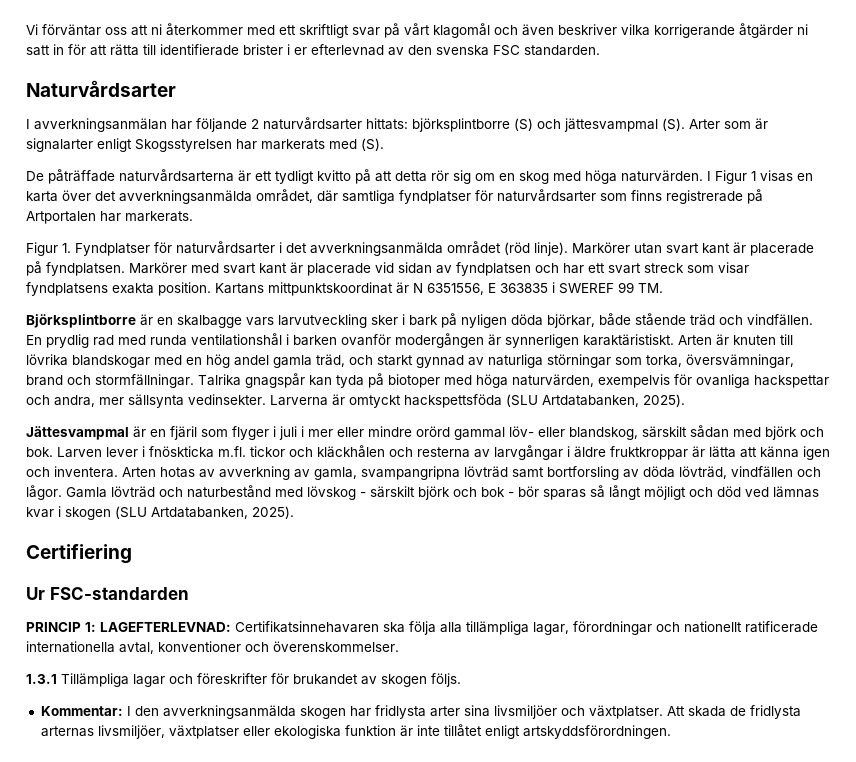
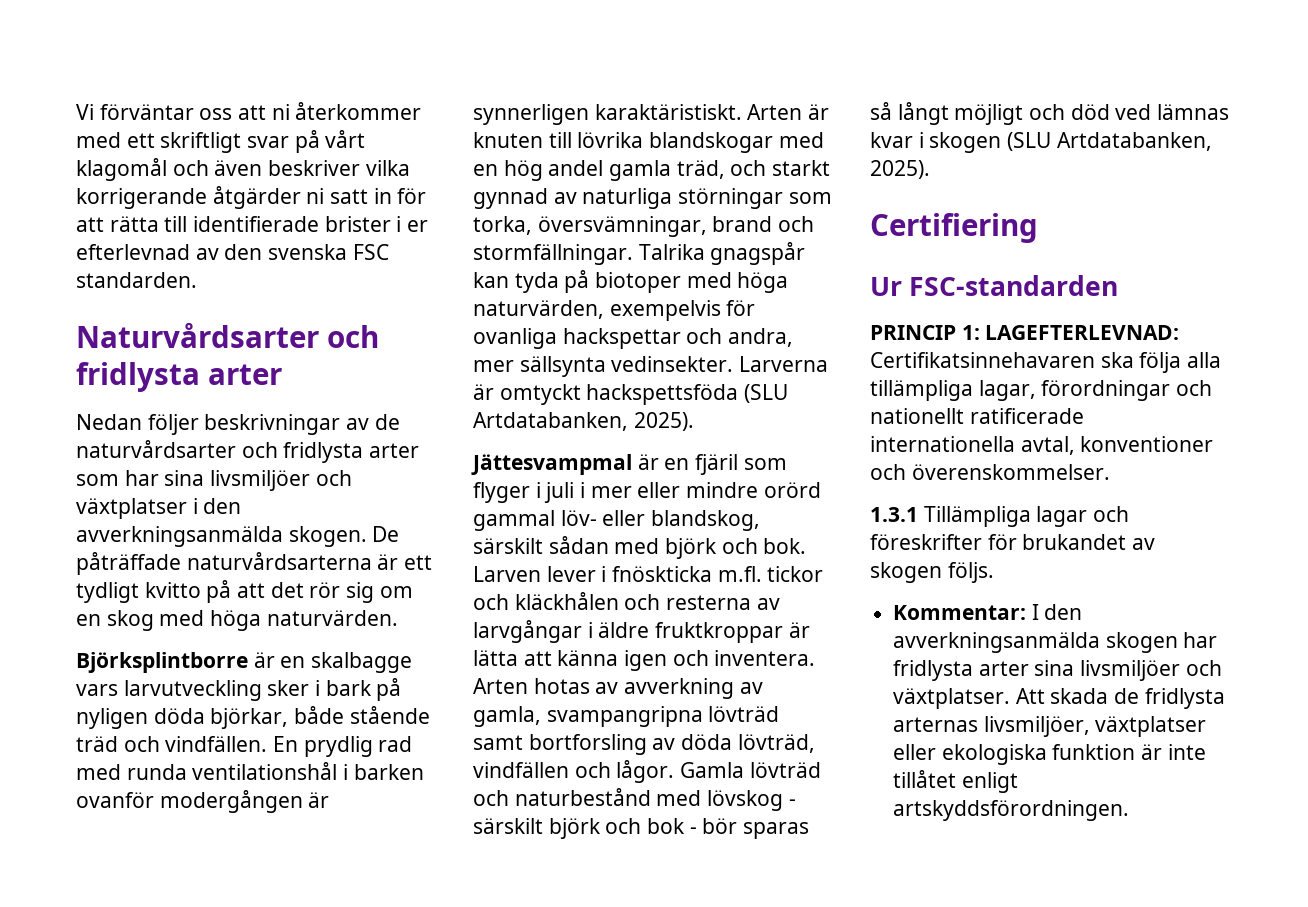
- Naturvårdsarter
- I avverkningsanmälan har följande 2 naturvårdsarter hittats: björksplintborre (S) och jättesvampmal (S). Arter som är signalarter enligt Skogsstyrelsen har markerats med (S).
- De påträffade naturvårdsarterna är ett tydligt kvitto på att detta rör sig om en skog med höga naturvärden. I Figur 1 visas en karta över det avverkningsanmälda området, där samtliga fyndplatser för naturvårdsarter som finns registrerade på Artportalen har markerats.
- Figur 1. Fyndplatser för naturvårdsarter i det avverkningsanmälda området (röd linje). Markörer utan svart kant är placerade på fyndplatsen. Markörer med svart kant är placerade vid sidan av fyndplatsen och har ett svart streck som visar fyndplatsens exakta position. Kartans mittpunktskoordinat är N 6351556, E 363835 i SWEREF 99 TM.
+ Naturvårdsarter och fridlysta arter
+ Nedan följer beskrivningar av de naturvårdsarter och fridlysta arter som har sina livsmiljöer och växtplatser i den avverkningsanmälda skogen. De påträffade naturvårdsarterna är ett tydligt kvitto på att det rör sig om en skog med höga naturvärden.

